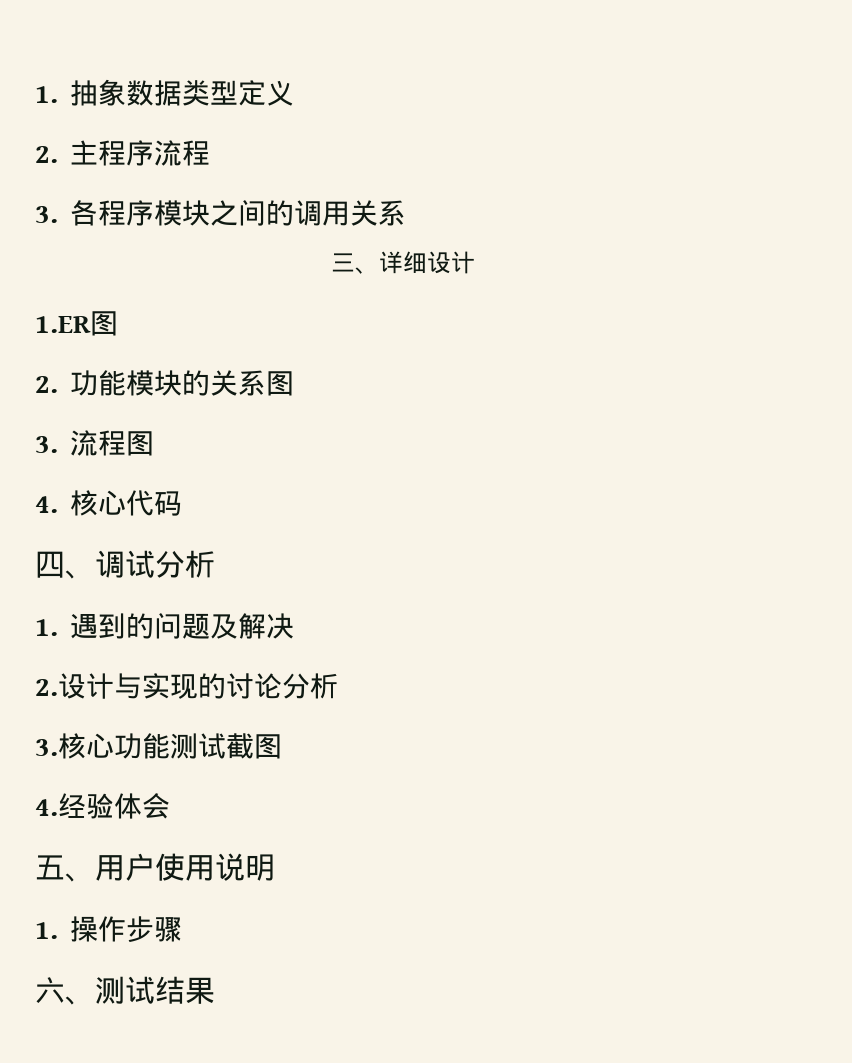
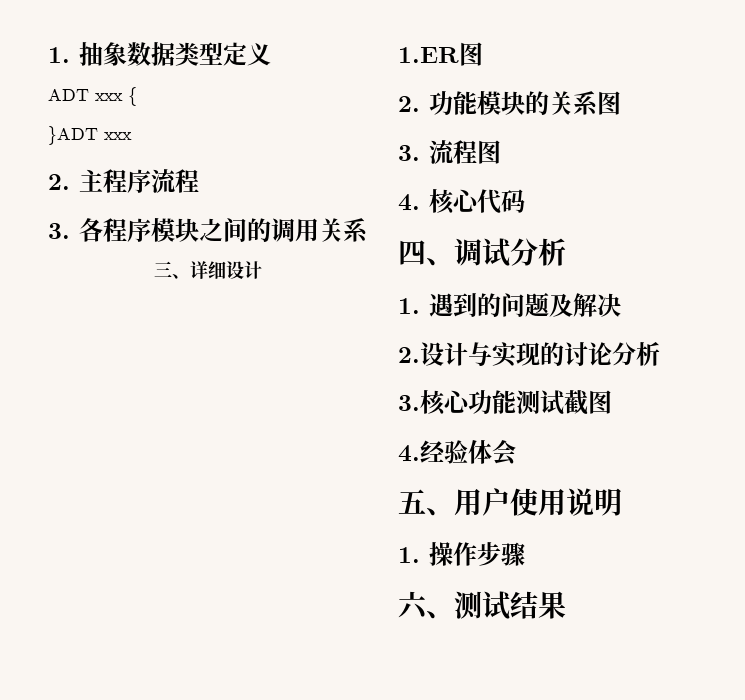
+ ADT xxx {
+ }ADT xxx

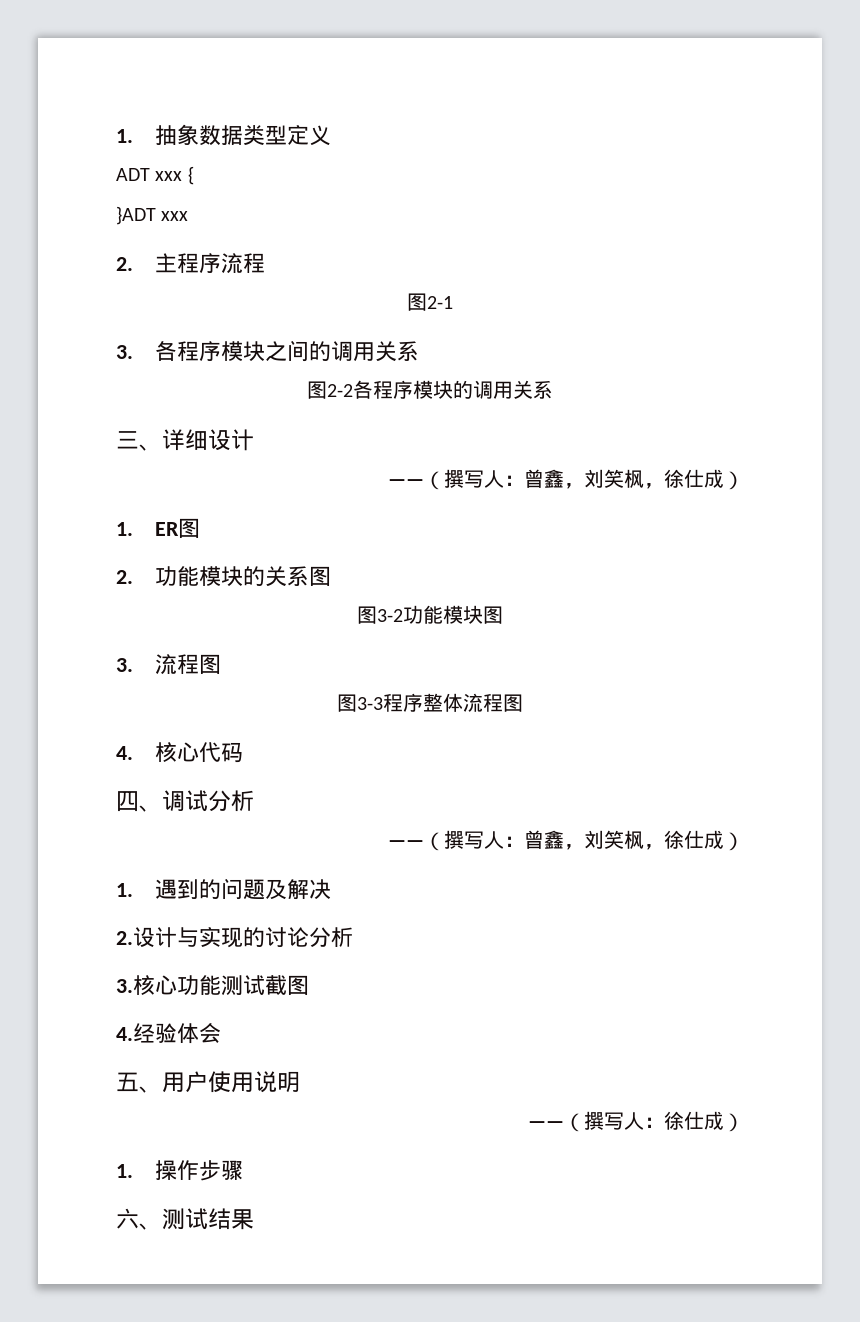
+ 图2-1
+ 图2-2各程序模块的调用关系
  三、详细设计
- 1.ER图
+ ——（撰写人：曾鑫，刘笑枫，徐仕成）
+ 1. ER图
+ 图3-2功能模块图
+ 图3-3程序整体流程图
  四、调试分析
+ ——（撰写人：曾鑫，刘笑枫，徐仕成）
+ ——（撰写人：徐仕成）

